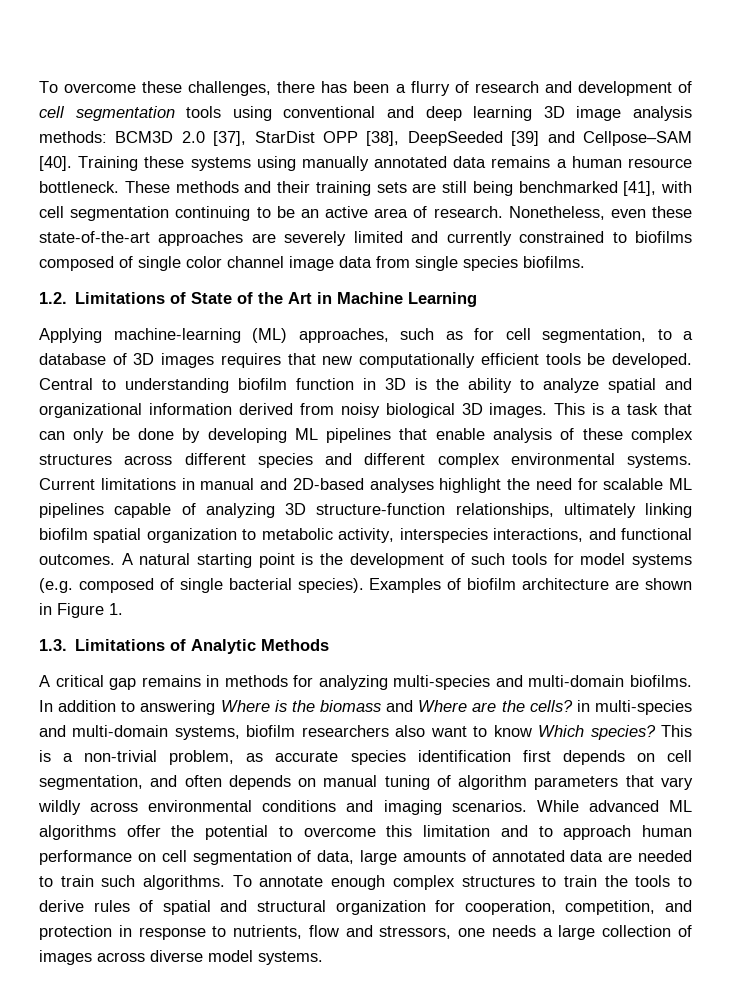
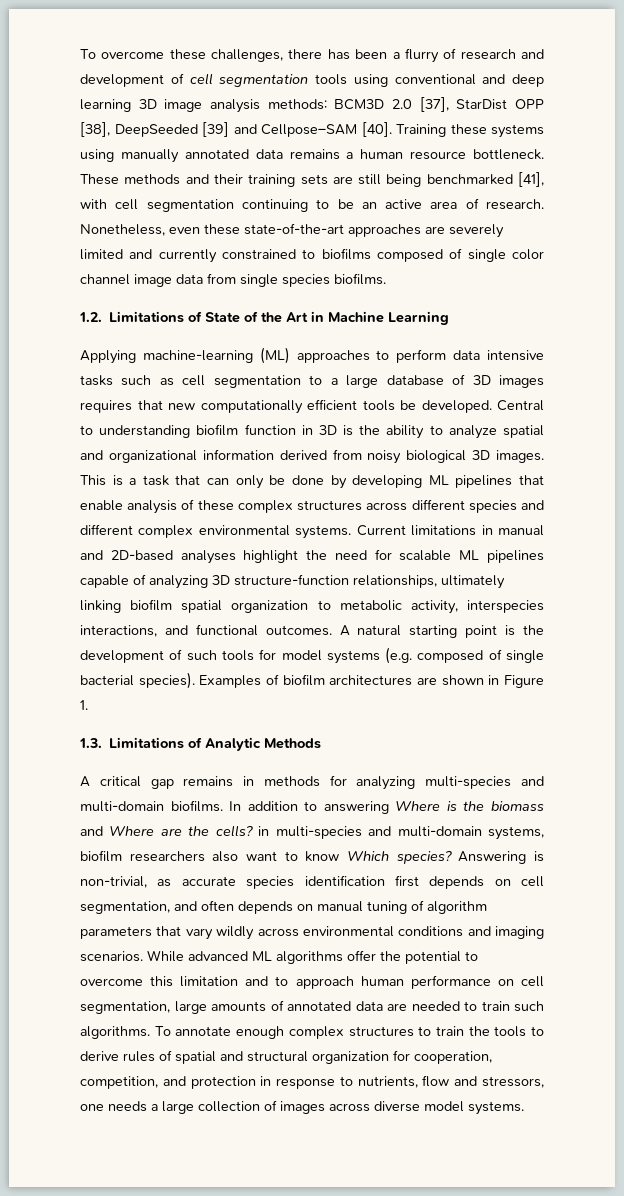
- Applying machine-learning (ML) approaches, such as for cell segmentation, to a database of 3D images requires that new computationally efficient tools be developed.
+ Applying machine-learning (ML) approaches to perform data intensive tasks such as cell segmentation to a large database of 3D images requires that new computationally efficient tools be developed.
- Examples of biofilm architecture are shown in Figure 1.
+ Examples of biofilm architectures are shown in Figure 1.
- This is a non-trivial problem, as accurate species identification first depends on cell segmentation, and often depends on manual tuning of algorithm parameters that vary wildly across environmental conditions and imaging scenarios.
+ Answering is non-trivial, as accurate species identification first depends on cell segmentation, and often depends on manual tuning of algorithm parameters that vary wildly across environmental conditions and imaging scenarios.
- While advanced ML algorithms offer the potential to overcome this limitation and to approach human performance on cell segmentation of data, large amounts of annotated data are needed to train such algorithms.
+ While advanced ML algorithms offer the potential to overcome this limitation and to approach human performance on cell segmentation, large amounts of annotated data are needed to train such algorithms.

